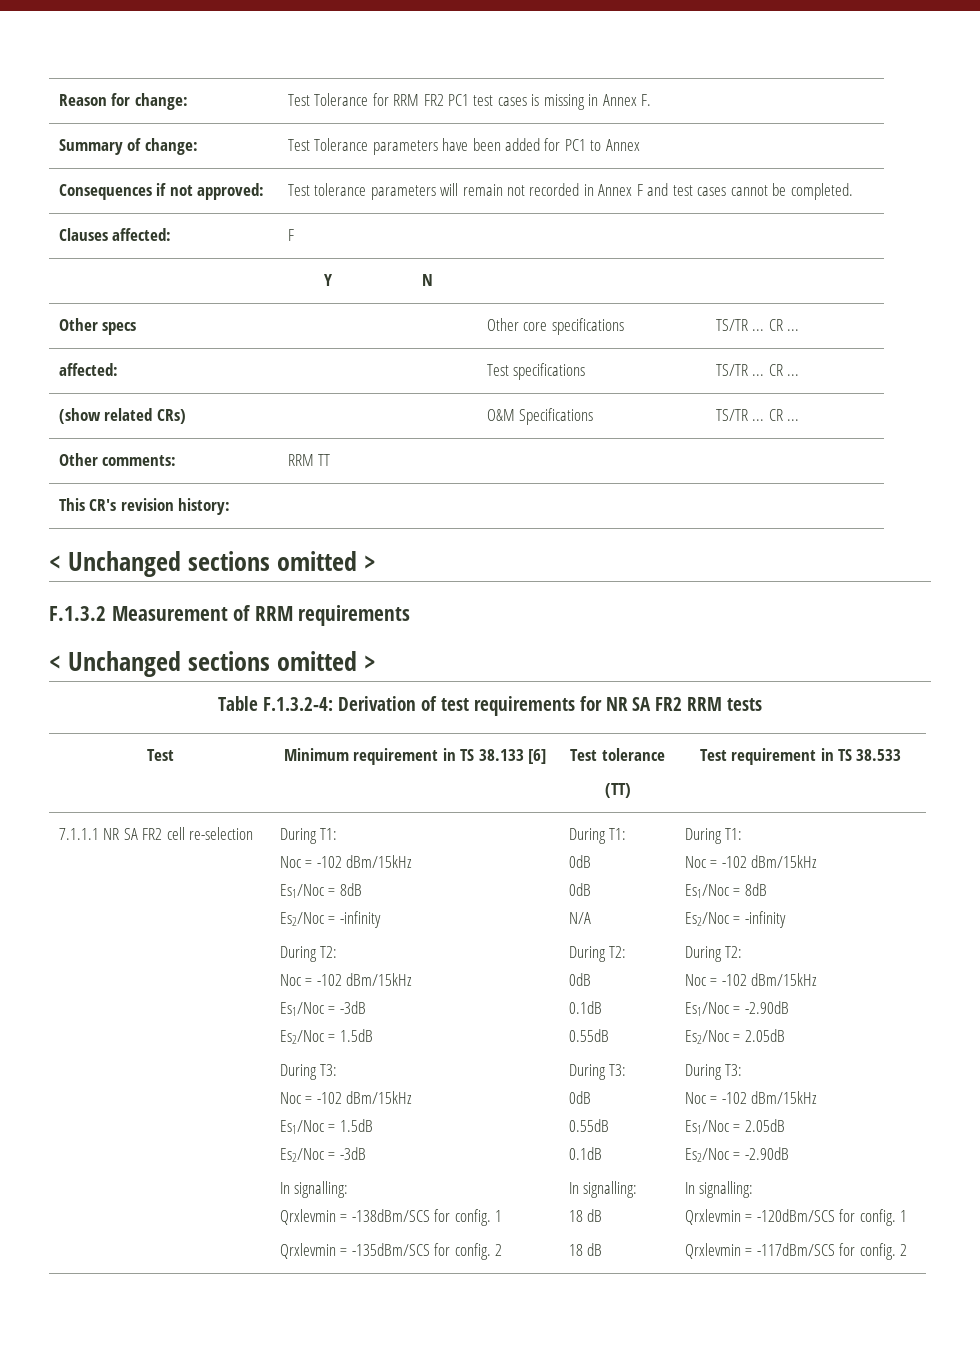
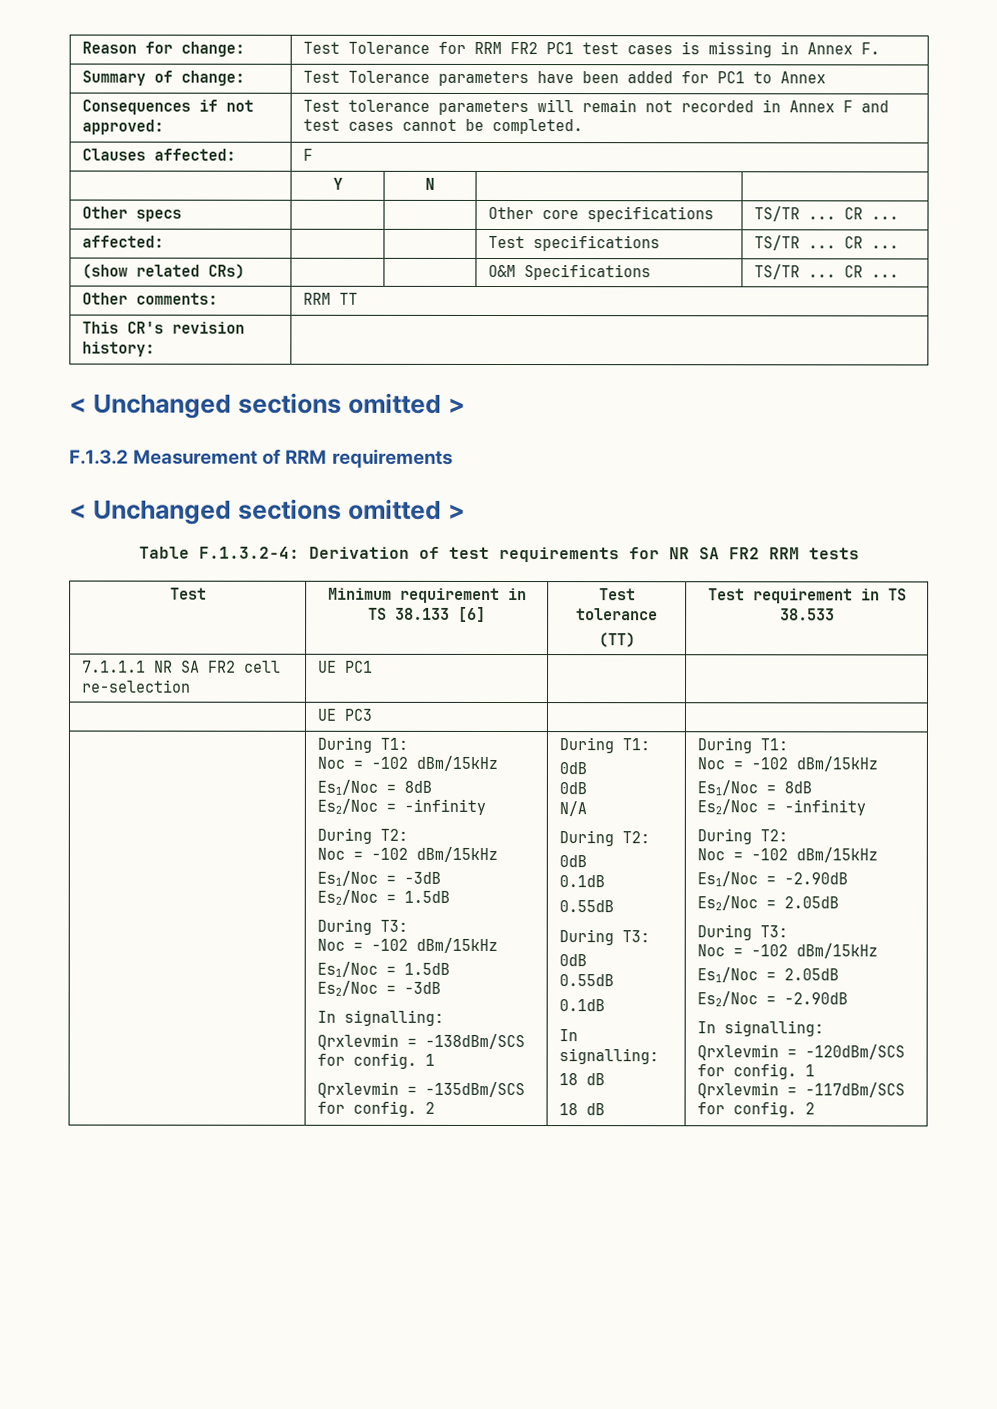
+ UE PC1 | |
+ | UE PC3 | |

